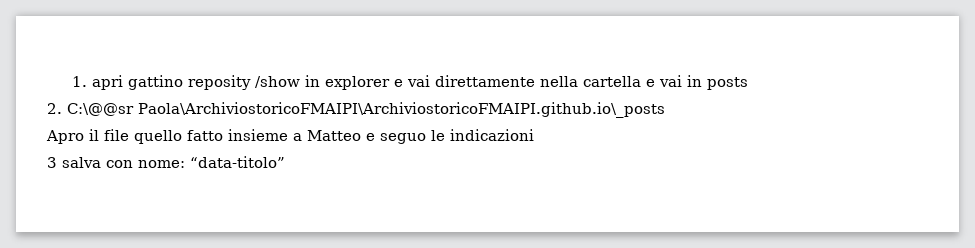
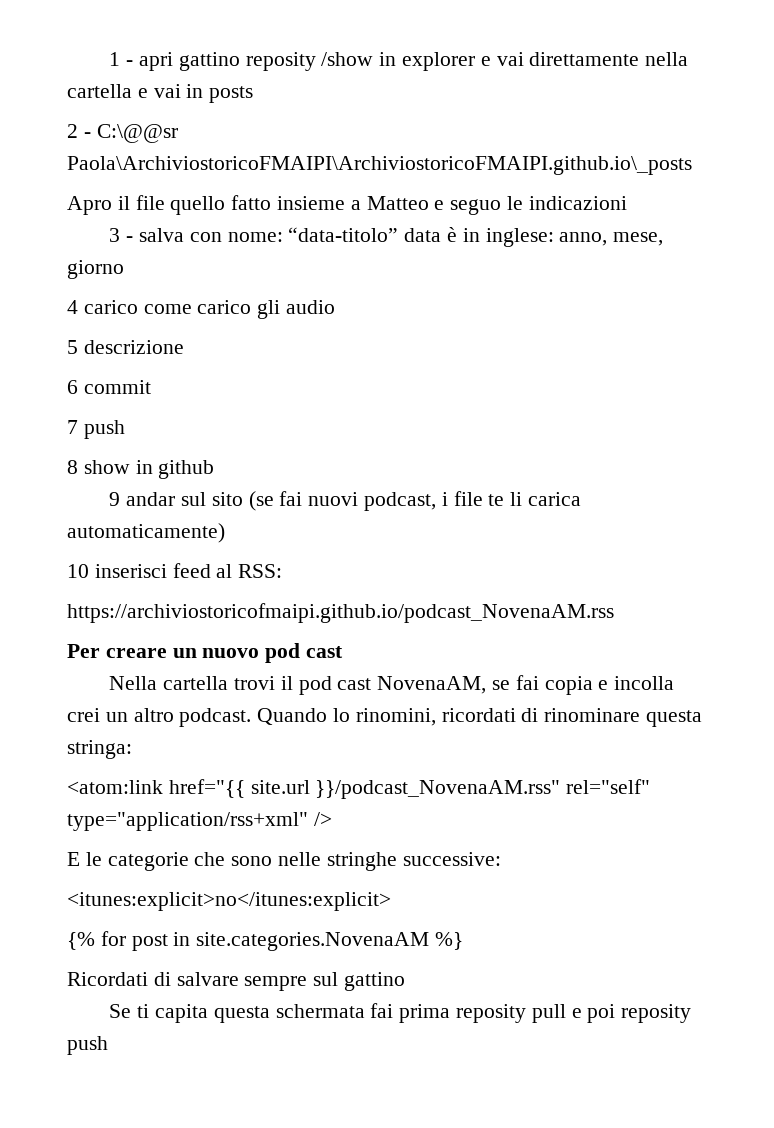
- 1. apri gattino reposity /show in explorer e vai direttamente nella cartella e vai in posts
+ 1 - apri gattino reposity /show in explorer e vai direttamente nella cartella e vai in posts
- 2. C:\@@sr Paola\ArchiviostoricoFMAIPI\ArchiviostoricoFMAIPI.github.io\_posts
+ 2 - C:\@@sr Paola\ArchiviostoricoFMAIPI\ArchiviostoricoFMAIPI.github.io\_posts
- 3 salva con nome: “data-titolo”
+ 3 - salva con nome: “data-titolo” data è in inglese: anno, mese, giorno
+ 4 carico come carico gli audio
+ 5 descrizione
+ 6 commit
+ 7 push
+ 8 show in github
+ 9 andar sul sito (se fai nuovi podcast, i file te li carica automaticamente)
+ 10 inserisci feed al RSS:
+ https://archiviostoricofmaipi.github.io/podcast_NovenaAM.rss
+ Per creare un nuovo pod cast
+ Nella cartella trovi il pod cast NovenaAM, se fai copia e incolla crei un altro podcast. Quando lo rinomini, ricordati di rinominare questa stringa:
+ <atom:link href="{{ site.url }}/podcast_NovenaAM.rss" rel="self" type="application/rss+xml" />
+ E le categorie che sono nelle stringhe successive:
+ <itunes:explicit>no</itunes:explicit>
+ {% for post in site.categories.NovenaAM %}
+ Ricordati di salvare sempre sul gattino
+ Se ti capita questa schermata fai prima reposity pull e poi reposity push

